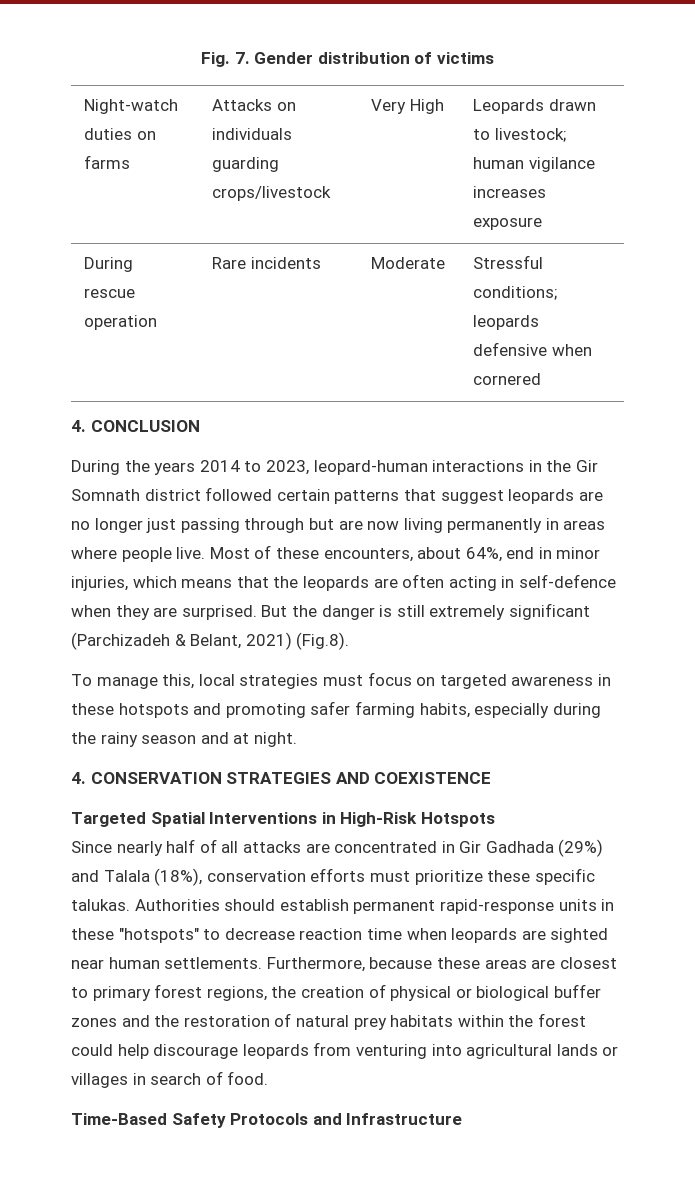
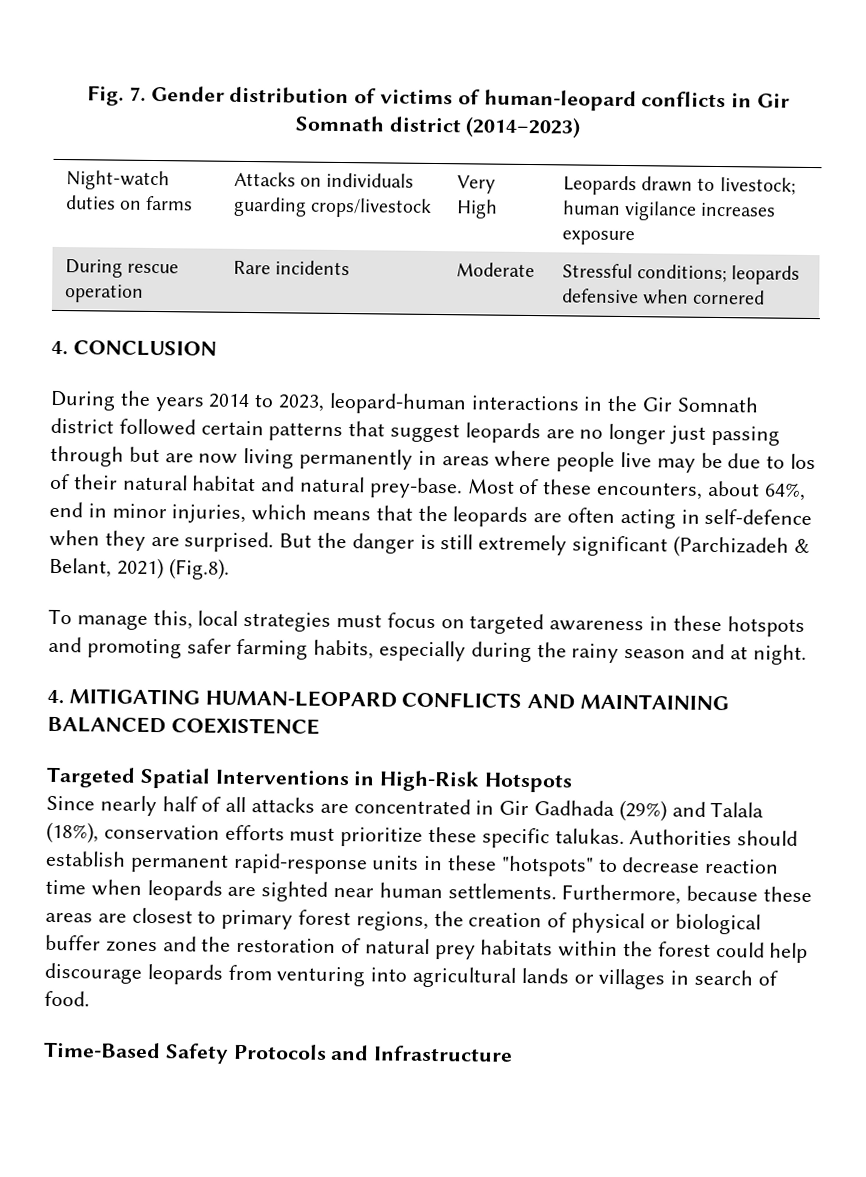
- Fig. 7. Gender distribution of victims
+ Fig. 7. Gender distribution of victims of human-leopard conflicts in Gir Somnath district (2014–2023)
- During the years 2014 to 2023, leopard-human interactions in the Gir Somnath district followed certain patterns that suggest leopards are no longer just passing through but are now living permanently in areas where people live.
+ During the years 2014 to 2023, leopard-human interactions in the Gir Somnath district followed certain patterns that suggest leopards are no longer just passing through but are now living permanently in areas where people live may be due to los of their natural habitat and natural prey-base.
- 4. CONSERVATION STRATEGIES AND COEXISTENCE
+ 4. MITIGATING HUMAN-LEOPARD CONFLICTS AND MAINTAINING BALANCED COEXISTENCE

